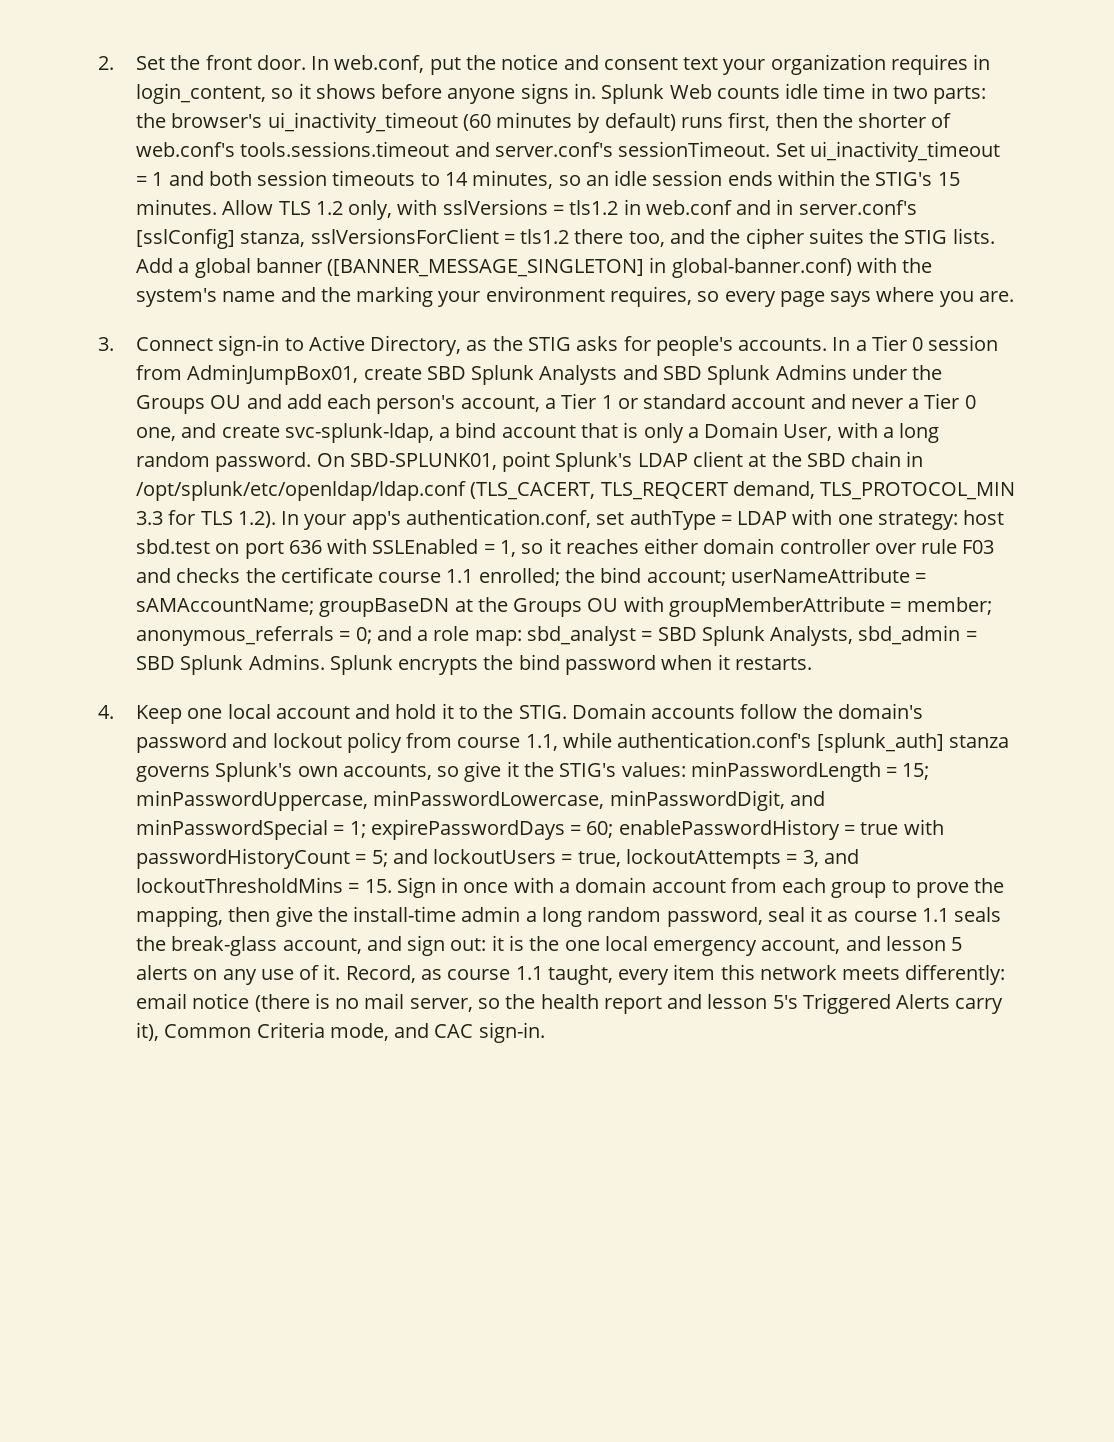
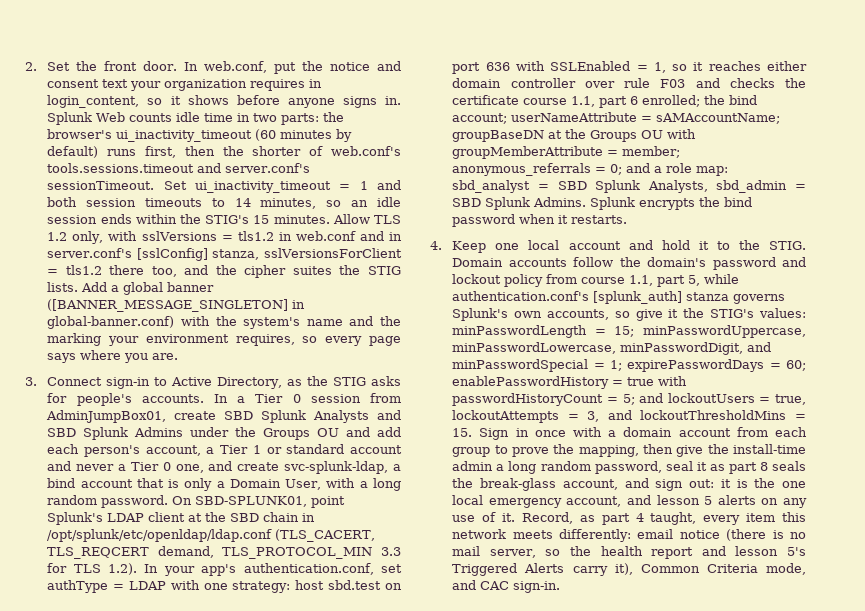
- host sbd.test on port 636 with SSLEnabled = 1, so it reaches either domain controller over rule F03 and checks the certificate course 1.1 enrolled;
+ host sbd.test on port 636 with SSLEnabled = 1, so it reaches either domain controller over rule F03 and checks the certificate course 1.1, part 6 enrolled;
- Domain accounts follow the domain's password and lockout policy from course 1.1, while authentication.conf's [splunk_auth] stanza governs Splunk's own accounts, so give it the STIG's values:
+ Domain accounts follow the domain's password and lockout policy from course 1.1, part 5, while authentication.conf's [splunk_auth] stanza governs Splunk's own accounts, so give it the STIG's values:
- and lockoutUsers = true, lockoutAttempts = 3, and lockoutThresholdMins = 15. Sign in once with a domain account from each group to prove the mapping, then give the install-time admin a long random password, seal it as course 1.1 seals the break-glass account, and sign out:
+ and lockoutUsers = true, lockoutAttempts = 3, and lockoutThresholdMins = 15. Sign in once with a domain account from each group to prove the mapping, then give the install-time admin a long random password, seal it as part 8 seals the break-glass account, and sign out:
- Record, as course 1.1 taught, every item this network meets differently: email notice (there is no mail server, so the health report and lesson 5's Triggered Alerts carry it), Common Criteria mode, and CAC sign-in.
+ Record, as part 4 taught, every item this network meets differently: email notice (there is no mail server, so the health report and lesson 5's Triggered Alerts carry it), Common Criteria mode, and CAC sign-in.

